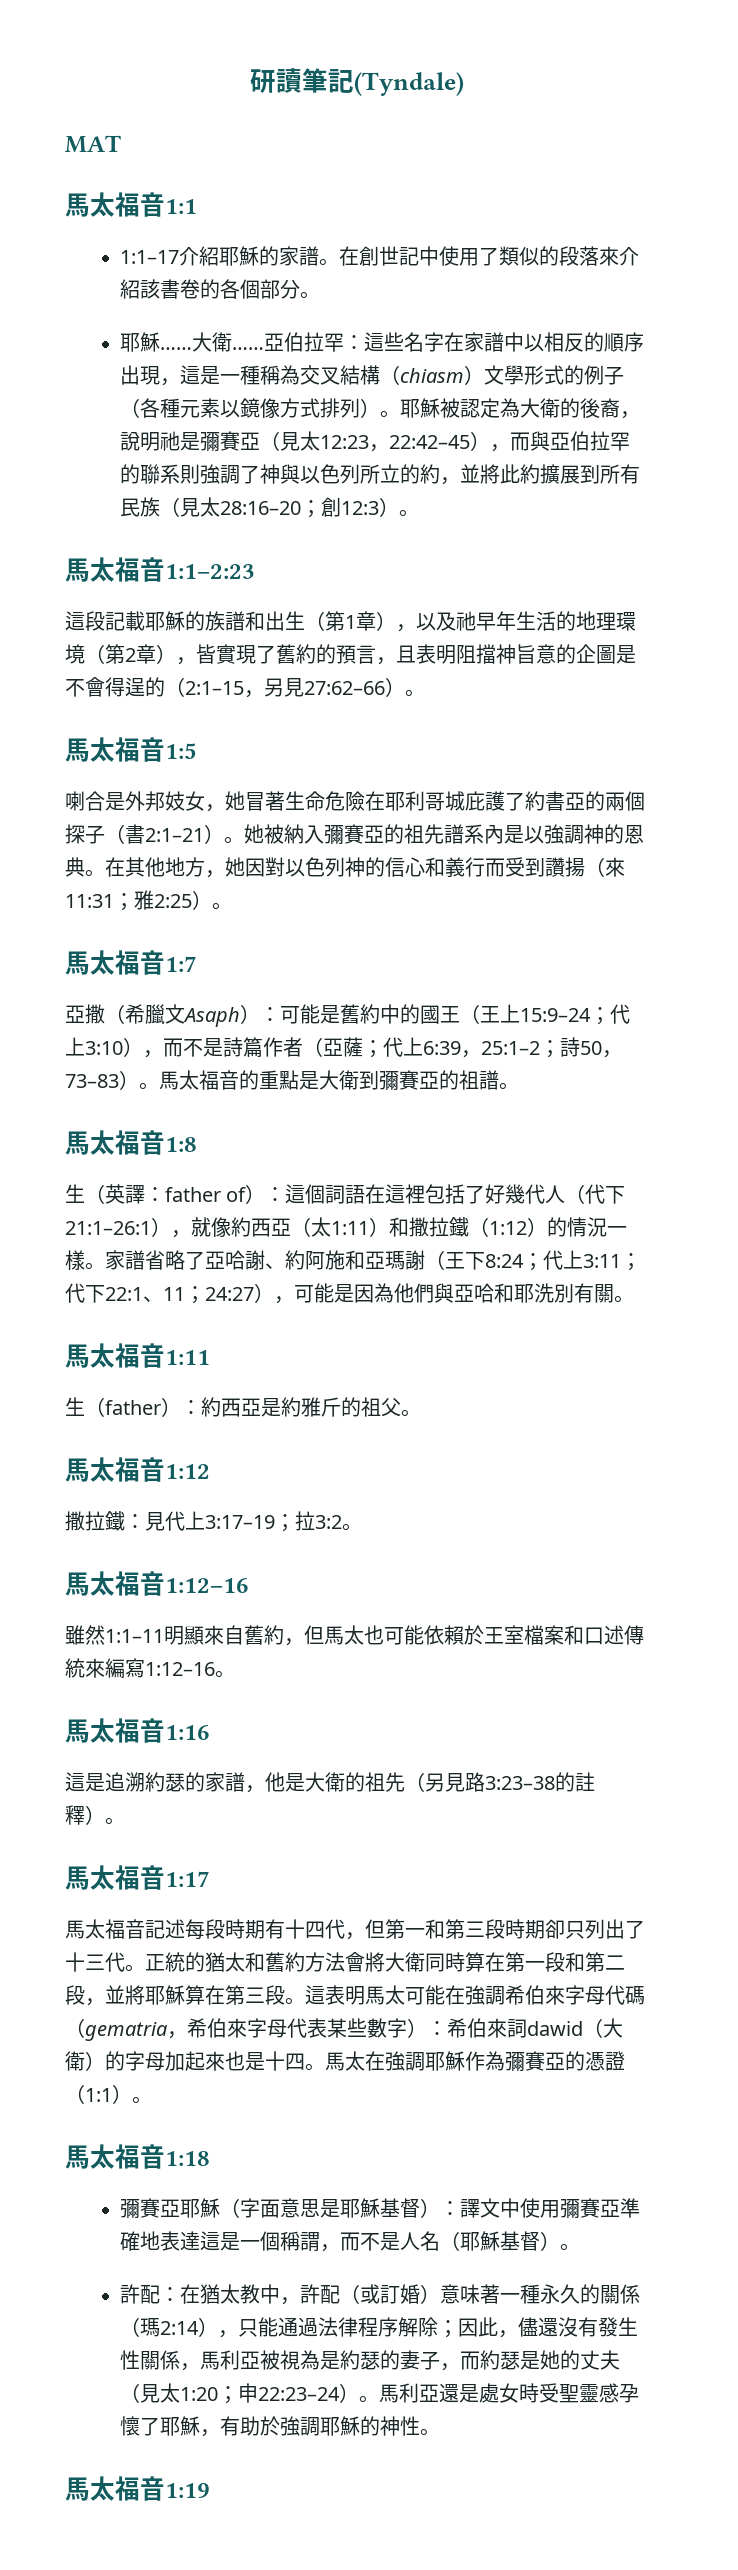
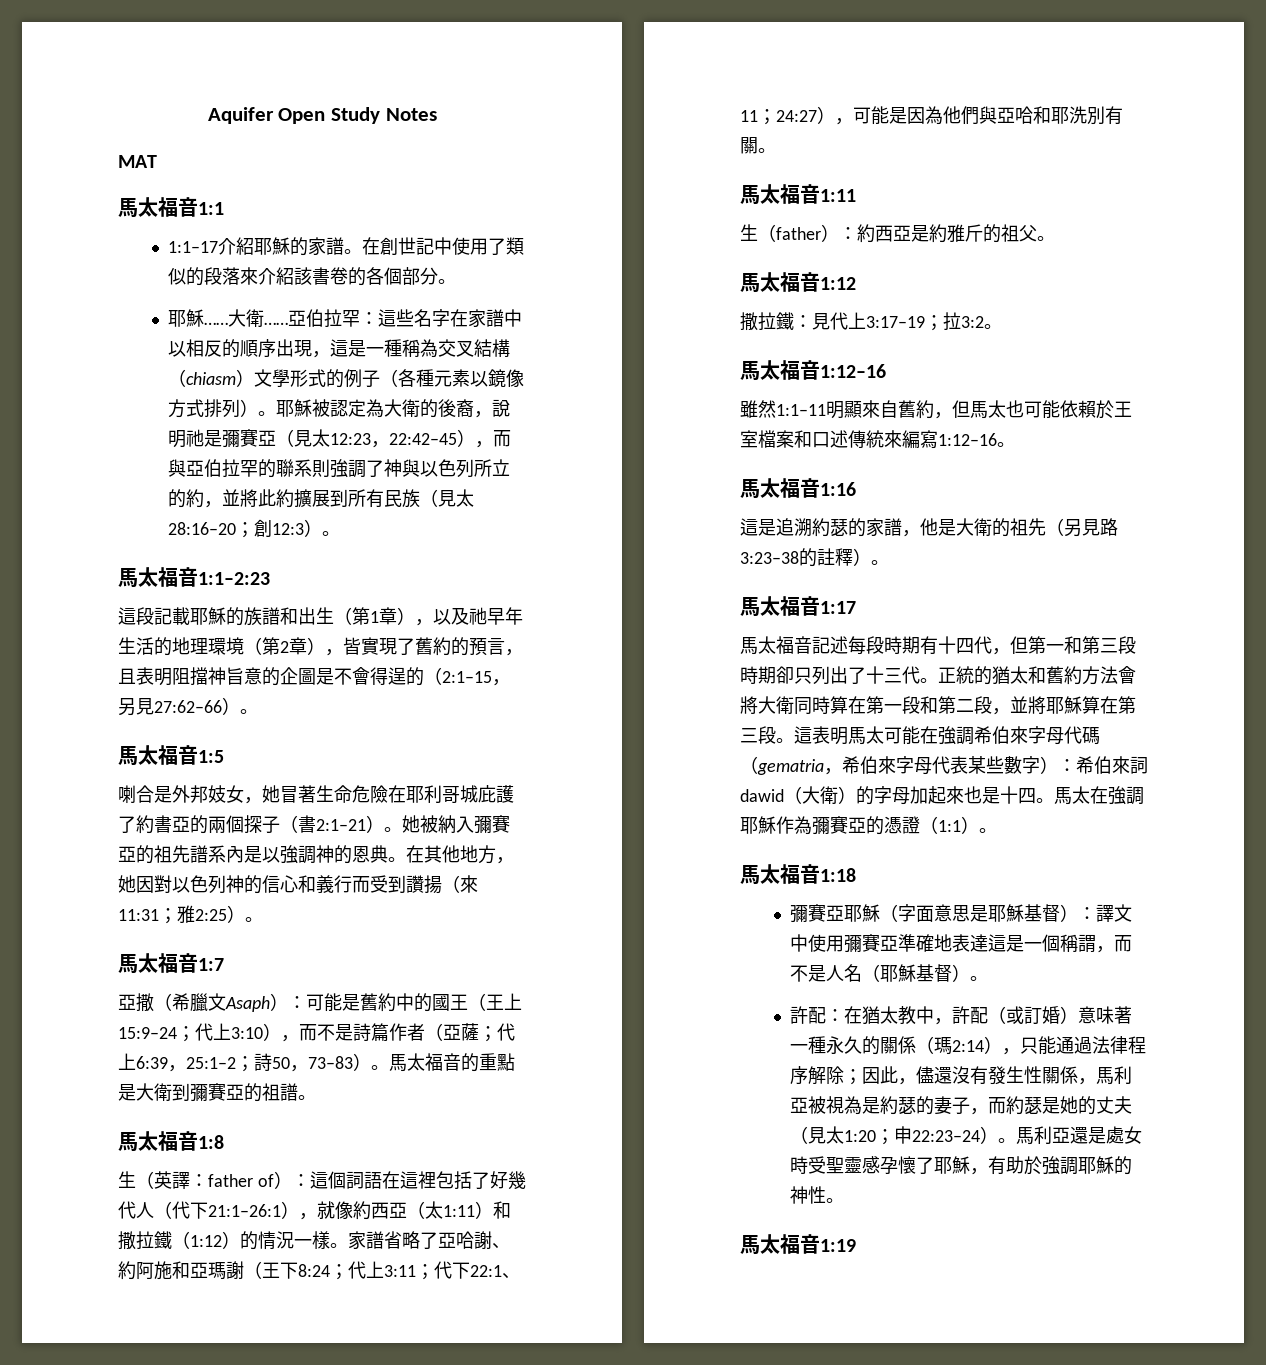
- 研讀筆記(Tyndale)
+ Aquifer Open Study Notes

